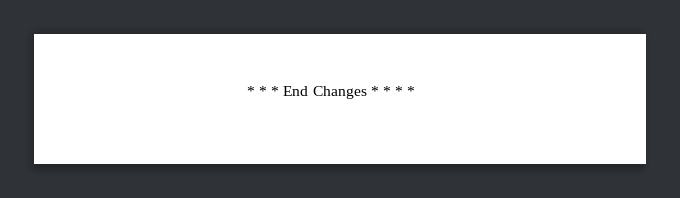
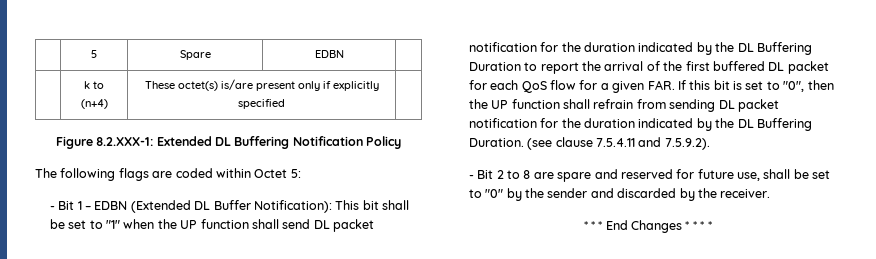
+ | 5 | Spare | EDBN |
+ | k to (n+4) | These octet(s) is/are present only if explicitly specified |
+ Figure 8.2.XXX-1: Extended DL Buffering Notification Policy
+ The following flags are coded within Octet 5:
+ - Bit 1 – EDBN (Extended DL Buffer Notification): This bit shall be set to "1" when the UP function shall send DL packet notification for the duration indicated by the DL Buffering Duration to report the arrival of the first buffered DL packet for each QoS flow for a given FAR. If this bit is set to "0", then the UP function shall refrain from sending DL packet notification for the duration indicated by the DL Buffering Duration. (see clause 7.5.4.11 and 7.5.9.2).
+ - Bit 2 to 8 are spare and reserved for future use, shall be set to "0" by the sender and discarded by the receiver.

